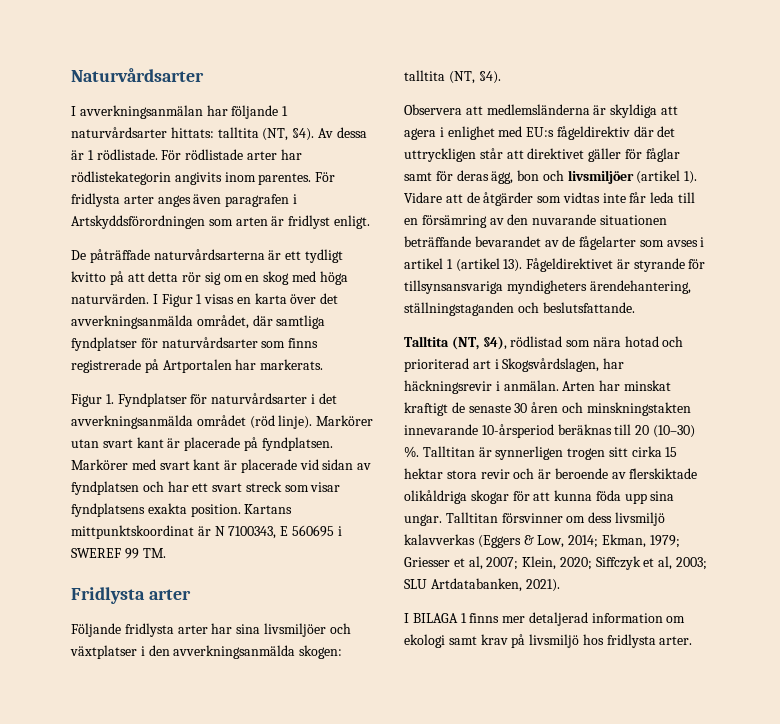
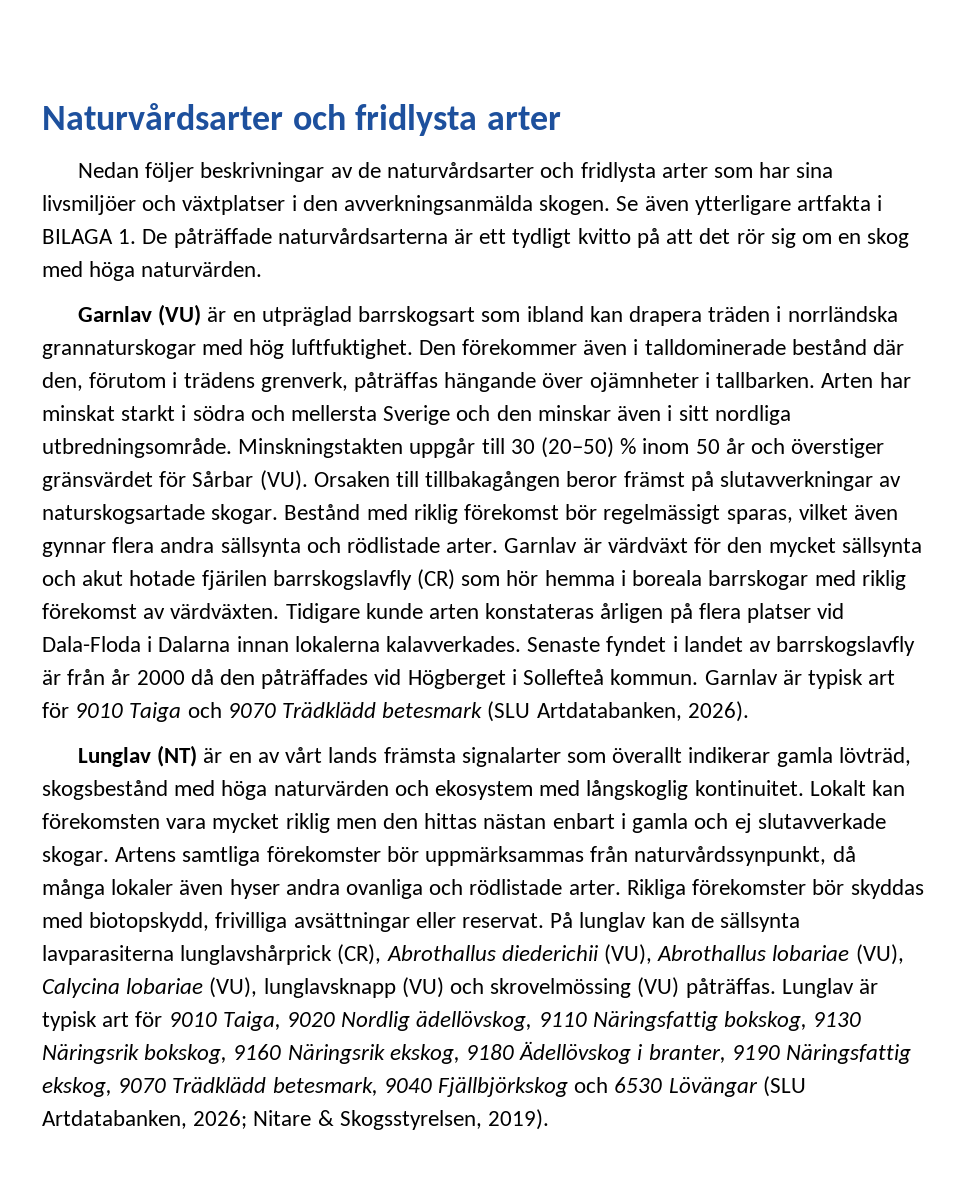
- Naturvårdsarter
- I avverkningsanmälan har följande 1 naturvårdsarter hittats: talltita (NT, §4). Av dessa är 1 rödlistade. För rödlistade arter har rödlistekategorin angivits inom parentes. För fridlysta arter anges även paragrafen i Artskyddsförordningen som arten är fridlyst enligt.
- De påträffade naturvårdsarterna är ett tydligt kvitto på att detta rör sig om en skog med höga naturvärden. I Figur 1 visas en karta över det avverkningsanmälda området, där samtliga fyndplatser för naturvårdsarter som finns registrerade på Artportalen har markerats.
- Figur 1. Fyndplatser för naturvårdsarter i det avverkningsanmälda området (röd linje). Markörer utan svart kant är placerade på fyndplatsen. Markörer med svart kant är placerade vid sidan av fyndplatsen och har ett svart streck som visar fyndplatsens exakta position. Kartans mittpunktskoordinat är N 7100343, E 560695 i SWEREF 99 TM.
- Fridlysta arter
- Följande fridlysta arter har sina livsmiljöer och växtplatser i den avverkningsanmälda skogen: talltita (NT, §4).
- Observera att medlemsländerna är skyldiga att agera i enlighet med EU:s fågeldirektiv där det uttryckligen står att direktivet gäller för fåglar samt för deras ägg, bon och livsmiljöer (artikel 1). Vidare att de åtgärder som vidtas inte får leda till en försämring av den nuvarande situationen beträffande bevarandet av de fågelarter som avses i artikel 1 (artikel 13). Fågeldirektivet är styrande för tillsynsansvariga myndigheters ärendehantering, ställningstaganden och beslutsfattande.
- Talltita (NT, §4), rödlistad som nära hotad och prioriterad art i Skogsvårdslagen, har häckningsrevir i anmälan. Arten har minskat kraftigt de senaste 30 åren och minskningstakten innevarande 10-årsperiod beräknas till 20 (10–30) %. Talltitan är synnerligen trogen sitt cirka 15 hektar stora revir och är beroende av flerskiktade olikåldriga skogar för att kunna föda upp sina ungar. Talltitan försvinner om dess livsmiljö kalavverkas (Eggers & Low, 2014; Ekman, 1979; Griesser et al, 2007; Klein, 2020; Siffczyk et al, 2003; SLU Artdatabanken, 2021).
- I BILAGA 1 finns mer detaljerad information om ekologi samt krav på livsmiljö hos fridlysta arter.
+ Naturvårdsarter och fridlysta arter
+ Nedan följer beskrivningar av de naturvårdsarter och fridlysta arter som har sina livsmiljöer och växtplatser i den avverkningsanmälda skogen. Se även ytterligare artfakta i BILAGA 1. De påträffade naturvårdsarterna är ett tydligt kvitto på att det rör sig om en skog med höga naturvärden.
+ Garnlav (VU) är en utpräglad barrskogsart som ibland kan drapera träden i norrländska grannaturskogar med hög luftfuktighet. Den förekommer även i talldominerade bestånd där den, förutom i trädens grenverk, påträffas hängande över ojämnheter i tallbarken. Arten har minskat starkt i södra och mellersta Sverige och den minskar även i sitt nordliga utbredningsområde. Minskningstakten uppgår till 30 (20–50) % inom 50 år och överstiger gränsvärdet för Sårbar (VU). Orsaken till tillbakagången beror främst på slutavverkningar av naturskogsartade skogar. Bestånd med riklig förekomst bör regelmässigt sparas, vilket även gynnar flera andra sällsynta och rödlistade arter. Garnlav är värdväxt för den mycket sällsynta och akut hotade fjärilen barrskogslavfly (CR) som hör hemma i boreala barrskogar med riklig förekomst av värdväxten. Tidigare kunde arten konstateras årligen på flera platser vid Dala-Floda i Dalarna innan lokalerna kalavverkades. Senaste fyndet i landet av barrskogslavfly är från år 2000 då den påträffades vid Högberget i Sollefteå kommun. Garnlav är typisk art för 9010 Taiga och 9070 Trädklädd betesmark (SLU Artdatabanken, 2026).
+ Lunglav (NT) är en av vårt lands främsta signalarter som överallt indikerar gamla lövträd, skogsbestånd med höga naturvärden och ekosystem med långskoglig kontinuitet. Lokalt kan förekomsten vara mycket riklig men den hittas nästan enbart i gamla och ej slutavverkade skogar. Artens samtliga förekomster bör uppmärksammas från naturvårdssynpunkt, då många lokaler även hyser andra ovanliga och rödlistade arter. Rikliga förekomster bör skyddas med biotopskydd, frivilliga avsättningar eller reservat. På lunglav kan de sällsynta lavparasiterna lunglavshårprick (CR), Abrothallus diederichii (VU), Abrothallus lobariae (VU), Calycina lobariae (VU), lunglavsknapp (VU) och skrovelmössing (VU) påträffas. Lunglav är typisk art för 9010 Taiga, 9020 Nordlig ädellövskog, 9110 Näringsfattig bokskog, 9130 Näringsrik bokskog, 9160 Näringsrik ekskog, 9180 Ädellövskog i branter, 9190 Näringsfattig ekskog, 9070 Trädklädd betesmark, 9040 Fjällbjörkskog och 6530 Lövängar (SLU Artdatabanken, 2026; Nitare & Skogsstyrelsen, 2019).

